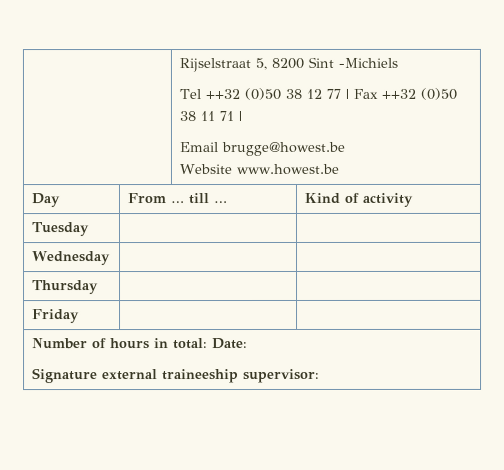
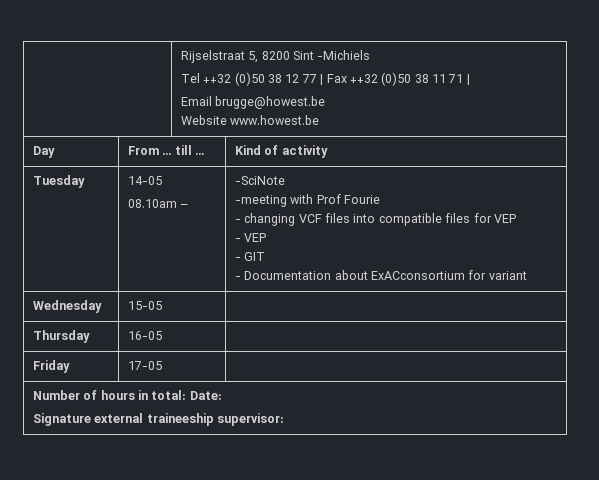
- Tuesday | |
+ Tuesday | 14-05
+ 08.10am – | -SciNote
+ -meeting with Prof Fourie
+ - changing VCF files into compatible files for VEP
+ - VEP
+ - GIT
+ - Documentation about ExACconsortium for variant
- Wednesday | |
+ Wednesday | 15-05 |
- Thursday | |
+ Thursday | 16-05 |
- Friday | |
+ Friday | 17-05 |

